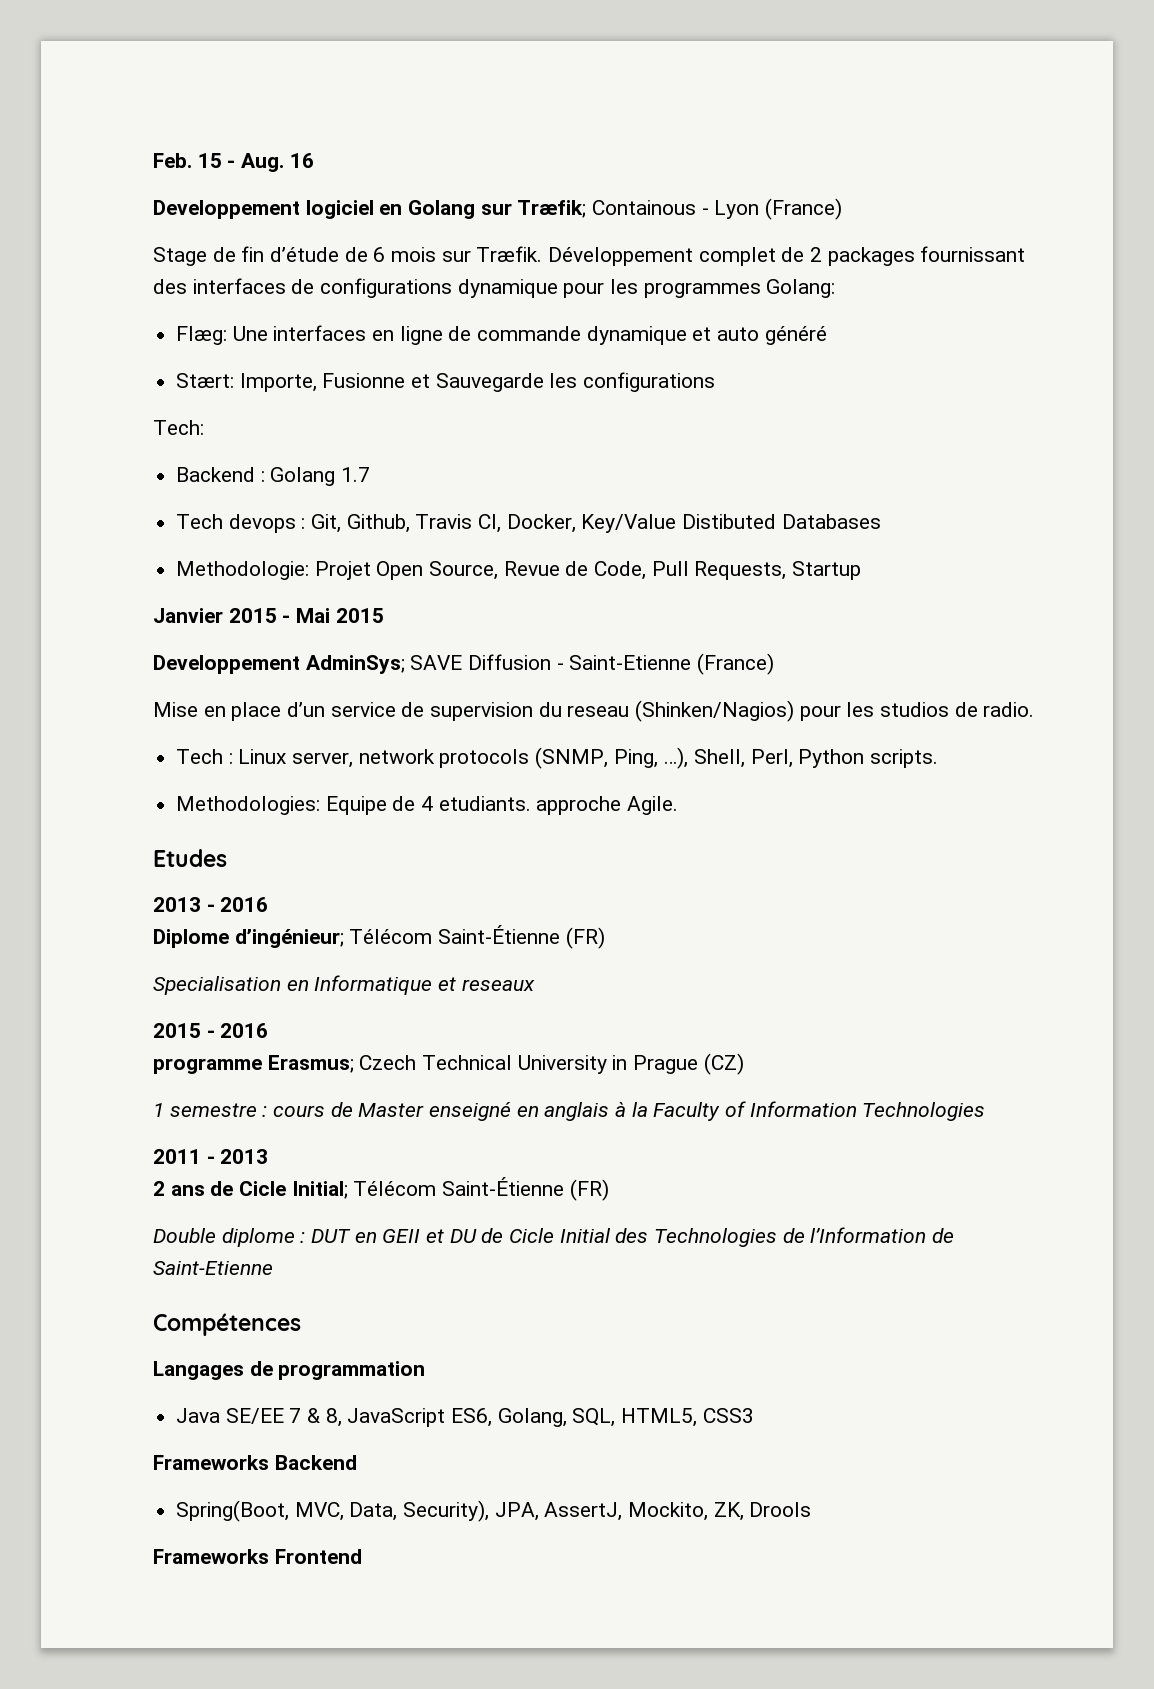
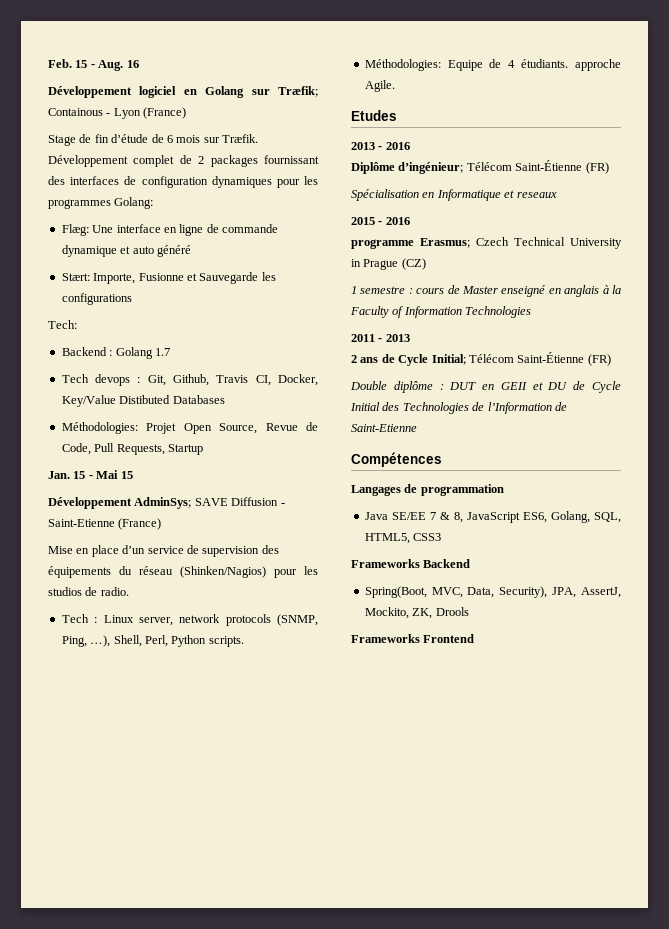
- Developpement logiciel en Golang sur Træfik; Containous - Lyon (France)
+ Développement logiciel en Golang sur Træfik; Containous - Lyon (France)
- Développement complet de 2 packages fournissant des interfaces de configurations dynamique pour les programmes Golang:
+ Développement complet de 2 packages fournissant des interfaces de configuration dynamiques pour les programmes Golang:
- Flæg: Une interfaces en ligne de commande dynamique et auto généré
+ Flæg: Une interface en ligne de commande dynamique et auto généré
- Methodologie: Projet Open Source, Revue de Code, Pull Requests, Startup
+ Méthodologies: Projet Open Source, Revue de Code, Pull Requests, Startup
- Janvier 2015 - Mai 2015
- Developpement AdminSys; SAVE Diffusion - Saint-Etienne (France)
+ Jan. 15 - Mai 15
+ Développement AdminSys; SAVE Diffusion - Saint-Etienne (France)
- Mise en place d’un service de supervision du reseau (Shinken/Nagios) pour les studios de radio.
+ Mise en place d’un service de supervision des équipements du réseau (Shinken/Nagios) pour les studios de radio.
- Methodologies: Equipe de 4 etudiants. approche Agile.
+ Méthodologies: Equipe de 4 étudiants. approche Agile.
- Diplome d’ingénieur; Télécom Saint-Étienne (FR)
+ Diplôme d’ingénieur; Télécom Saint-Étienne (FR)
- Specialisation en Informatique et reseaux
+ Spécialisation en Informatique et reseaux
- 2 ans de Cicle Initial; Télécom Saint-Étienne (FR)
+ 2 ans de Cycle Initial; Télécom Saint-Étienne (FR)
- Double diplome : DUT en GEII et DU de Cicle Initial des Technologies de l’Information de Saint-Etienne
+ Double diplôme : DUT en GEII et DU de Cycle Initial des Technologies de l’Information de Saint-Etienne

